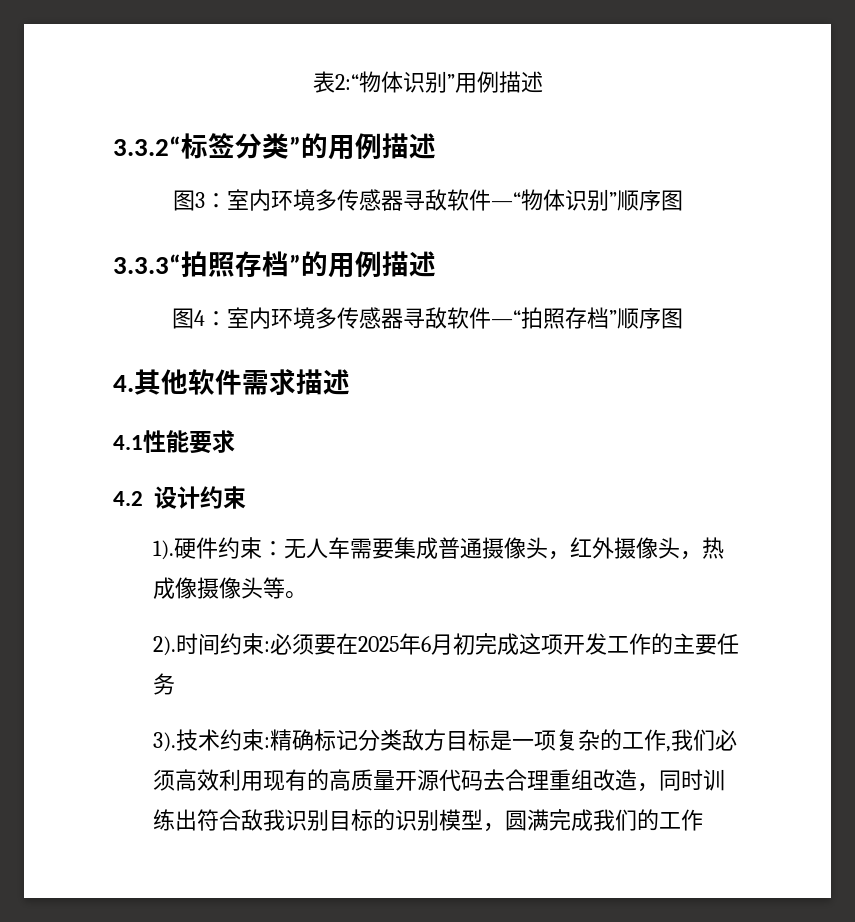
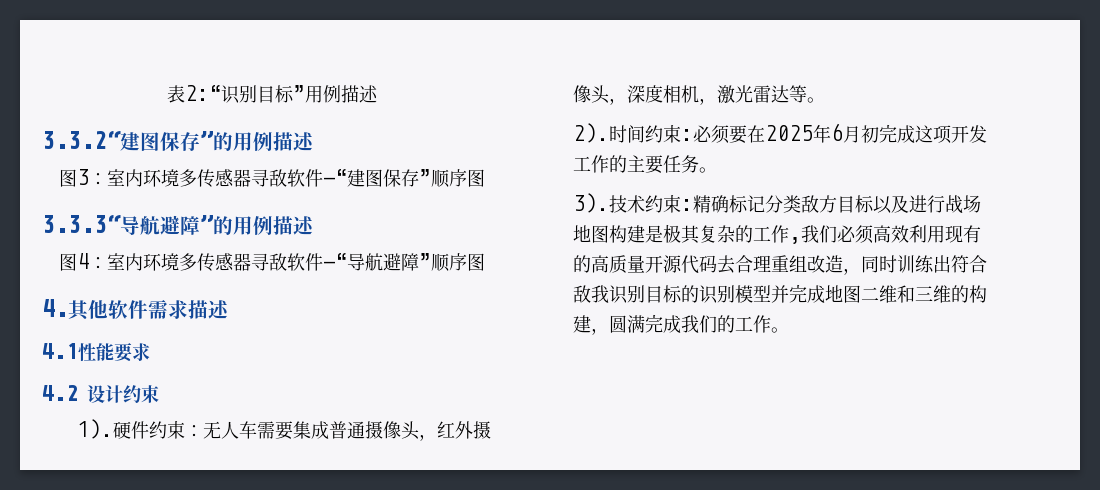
- 表2:“物体识别”用例描述
+ 表2:“识别目标”用例描述
- 3.3.2“标签分类”的用例描述
+ 3.3.2“建图保存”的用例描述
- 图3：室内环境多传感器寻敌软件—“物体识别”顺序图
+ 图3：室内环境多传感器寻敌软件—“建图保存”顺序图
- 3.3.3“拍照存档”的用例描述
+ 3.3.3“导航避障”的用例描述
- 图4：室内环境多传感器寻敌软件—“拍照存档”顺序图
+ 图4：室内环境多传感器寻敌软件—“导航避障”顺序图
- 硬件约束：无人车需要集成普通摄像头，红外摄像头，热成像摄像头等。
+ 硬件约束：无人车需要集成普通摄像头，红外摄像头，深度相机，激光雷达等。
- 时间约束:必须要在2025年6月初完成这项开发工作的主要任务
+ 时间约束:必须要在2025年6月初完成这项开发工作的主要任务。
- 技术约束:精确标记分类敌方目标是一项复杂的工作,我们必须高效利用现有的高质量开源代码去合理重组改造，同时训练出符合敌我识别目标的识别模型，圆满完成我们的工作
+ 技术约束:精确标记分类敌方目标以及进行战场地图构建是极其复杂的工作,我们必须高效利用现有的高质量开源代码去合理重组改造，同时训练出符合敌我识别目标的识别模型并完成地图二维和三维的构建，圆满完成我们的工作。

